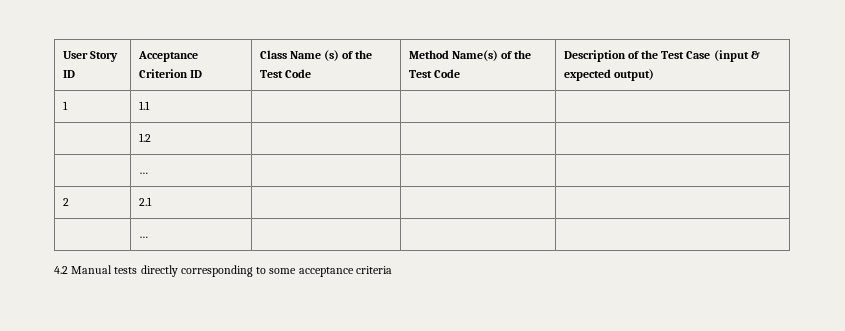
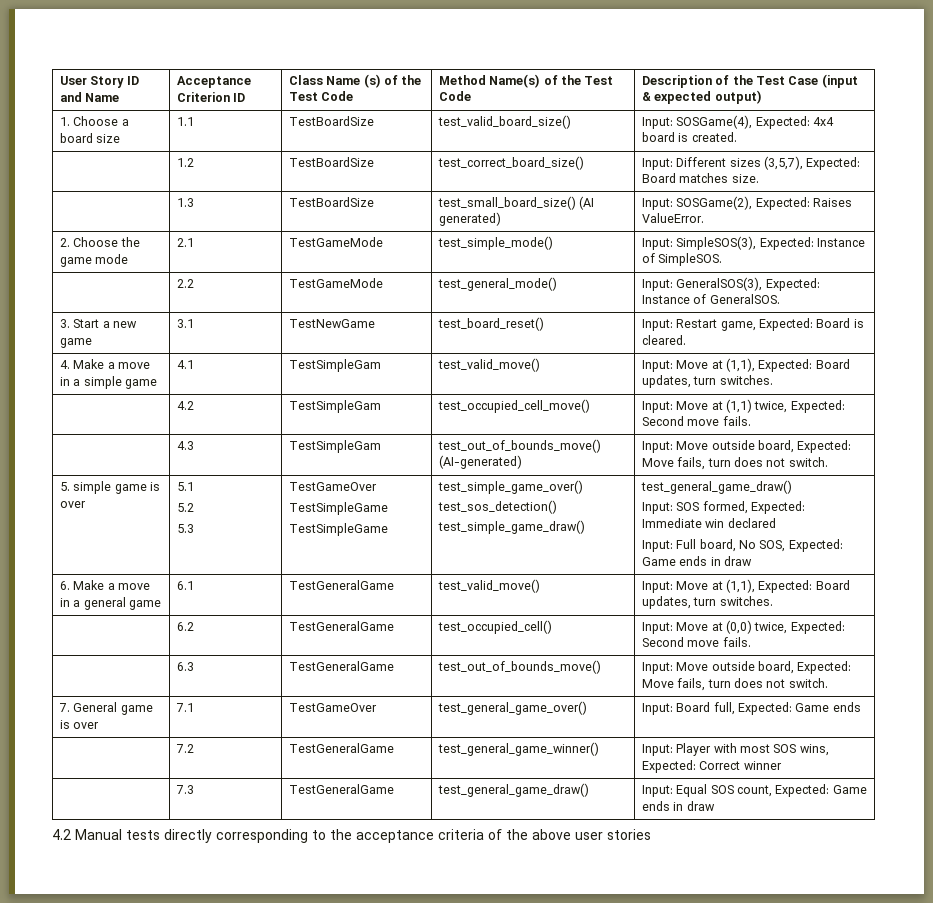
- User Story ID | Acceptance Criterion ID | Class Name (s) of the Test Code | Method Name(s) of the Test Code | Description of the Test Case (input & expected output)
+ User Story ID and Name | Acceptance Criterion ID | Class Name (s) of the Test Code | Method Name(s) of the Test Code | Description of the Test Case (input & expected output)
- 1 | 1.1 | | |
- | 1.2 | | |
- | … | | |
- 2 | 2.1 | | |
- | … | | |
+ 1. Choose a board size | 1.1 | TestBoardSize | test_valid_board_size() | Input: SOSGame(4), Expected: 4x4 board is created.
+ | 1.2 | TestBoardSize | test_correct_board_size() | Input: Different sizes (3,5,7), Expected: Board matches size.
+ | 1.3 | TestBoardSize | test_small_board_size() (AI generated) | Input: SOSGame(2), Expected: Raises ValueError.
+ 2. Choose the game mode | 2.1 | TestGameMode | test_simple_mode() | Input: SimpleSOS(3), Expected: Instance of SimpleSOS.
+ | 2.2 | TestGameMode | test_general_mode() | Input: GeneralSOS(3), Expected: Instance of GeneralSOS.
+ 3. Start a new game | 3.1 | TestNewGame | test_board_reset() | Input: Restart game, Expected: Board is cleared.
+ 4. Make a move in a simple game | 4.1 | TestSimpleGam | test_valid_move() | Input: Move at (1,1), Expected: Board updates, turn switches.
+ | 4.2 | TestSimpleGam | test_occupied_cell_move() | Input: Move at (1,1) twice, Expected: Second move fails.
+ | 4.3 | TestSimpleGam | test_out_of_bounds_move() (AI-generated) | Input: Move outside board, Expected: Move fails, turn does not switch.
+ 5. simple game is over | 5.1
+ 5.2
+ 5.3 | TestGameOver
+ TestSimpleGame
+ TestSimpleGame | test_simple_game_over()
+ test_sos_detection()
+ test_simple_game_draw() | test_general_game_draw()
+ Input: SOS formed, Expected: Immediate win declared
+ Input: Full board, No SOS, Expected: Game ends in draw
+ 6. Make a move in a general game | 6.1 | TestGeneralGame | test_valid_move() | Input: Move at (1,1), Expected: Board updates, turn switches.
+ | 6.2 | TestGeneralGame | test_occupied_cell() | Input: Move at (0,0) twice, Expected: Second move fails.
+ | 6.3 | TestGeneralGame | test_out_of_bounds_move() | Input: Move outside board, Expected: Move fails, turn does not switch.
+ 7. General game is over | 7.1 | TestGameOver | test_general_game_over() | Input: Board full, Expected: Game ends
+ | 7.2 | TestGeneralGame | test_general_game_winner() | Input: Player with most SOS wins, Expected: Correct winner
+ | 7.3 | TestGeneralGame | test_general_game_draw() | Input: Equal SOS count, Expected: Game ends in draw
- 4.2 Manual tests directly corresponding to some acceptance criteria
+ 4.2 Manual tests directly corresponding to the acceptance criteria of the above user stories

